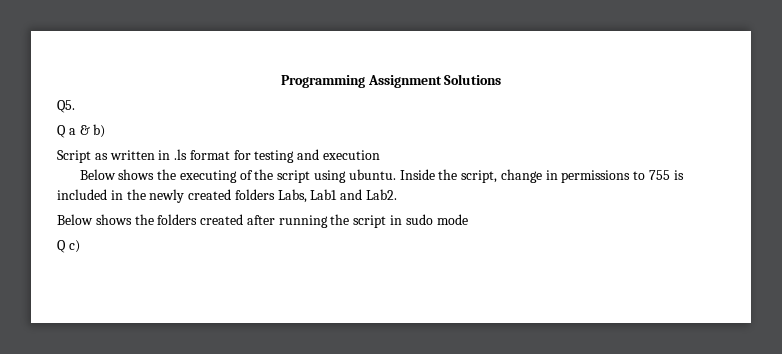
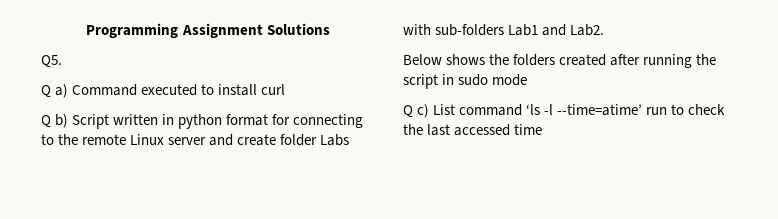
- Q a & b)
- Script as written in .ls format for testing and execution
- Below shows the executing of the script using ubuntu. Inside the script, change in permissions to 755 is included in the newly created folders Labs, Lab1 and Lab2.
+ Q a) Command executed to install curl
+ Q b) Script written in python format for connecting to the remote Linux server and create folder Labs with sub-folders Lab1 and Lab2.
- Q c)
+ Q c) List command ‘ls -l --time=atime’ run to check the last accessed time

